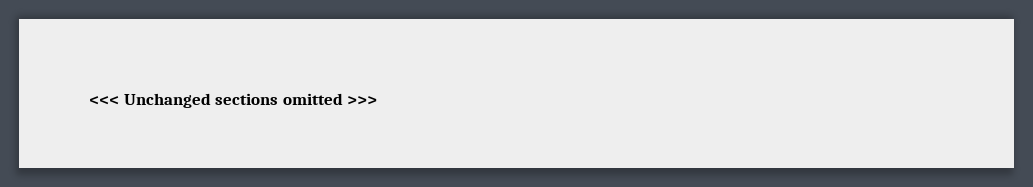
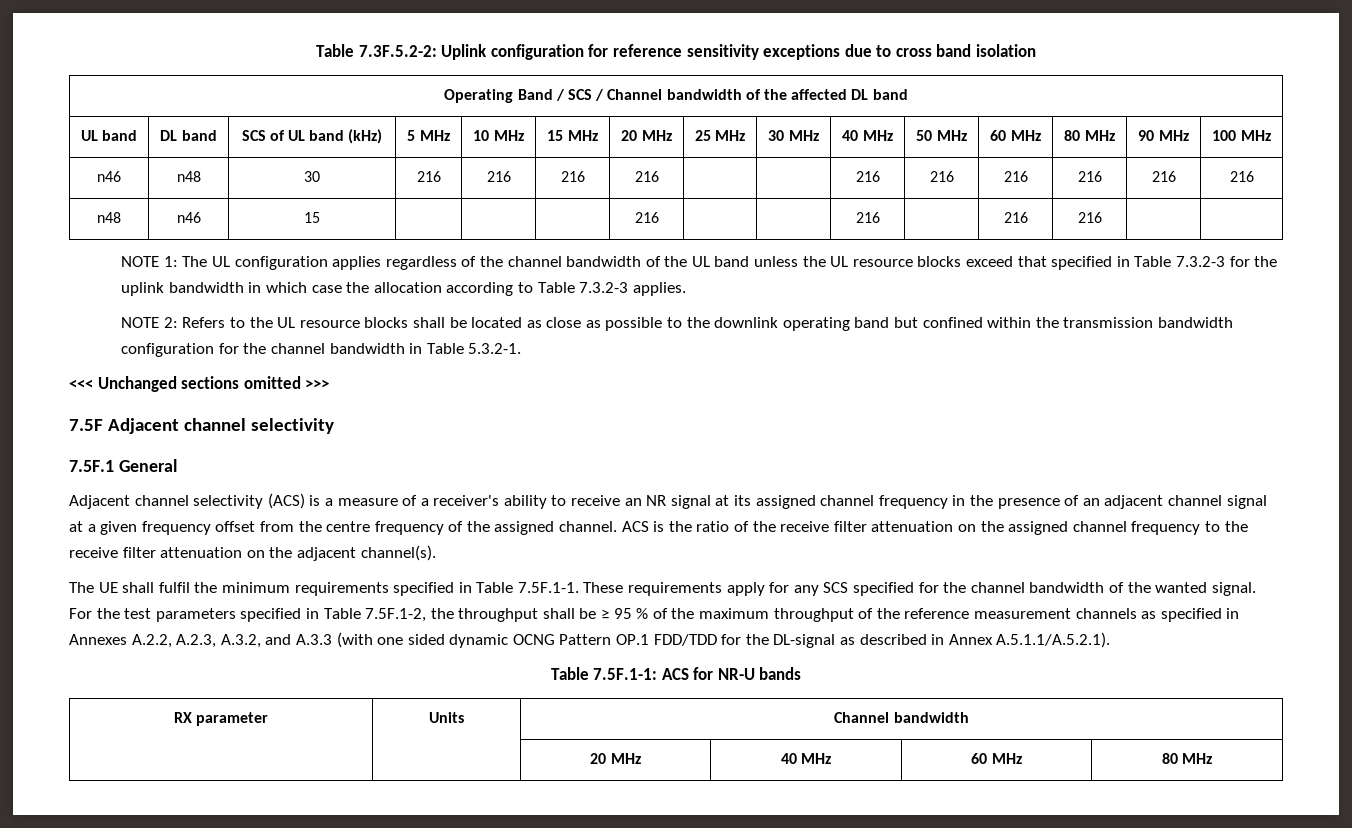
+ Table 7.3F.5.2-2: Uplink configuration for reference sensitivity exceptions due to cross band isolation
+ Operating Band / SCS / Channel bandwidth of the affected DL band
+ UL band | DL band | SCS of UL band (kHz) | 5 MHz | 10 MHz | 15 MHz | 20 MHz | 25 MHz | 30 MHz | 40 MHz | 50 MHz | 60 MHz | 80 MHz | 90 MHz | 100 MHz
+ n46 | n48 | 30 | 216 | 216 | 216 | 216 | | | 216 | 216 | 216 | 216 | 216 | 216
+ n48 | n46 | 15 | | | | 216 | | | 216 | | 216 | 216 | |
+ NOTE 1: The UL configuration applies regardless of the channel bandwidth of the UL band unless the UL resource blocks exceed that specified in Table 7.3.2-3 for the uplink bandwidth in which case the allocation according to Table 7.3.2-3 applies.
+ NOTE 2: Refers to the UL resource blocks shall be located as close as possible to the downlink operating band but confined within the transmission bandwidth configuration for the channel bandwidth in Table 5.3.2-1.
+ 7.5F Adjacent channel selectivity
+ 7.5F.1 General
+ Adjacent channel selectivity (ACS) is a measure of a receiver's ability to receive an NR signal at its assigned channel frequency in the presence of an adjacent channel signal at a given frequency offset from the centre frequency of the assigned channel. ACS is the ratio of the receive filter attenuation on the assigned channel frequency to the receive filter attenuation on the adjacent channel(s).
+ The UE shall fulfil the minimum requirements specified in Table 7.5F.1-1. These requirements apply for any SCS specified for the channel bandwidth of the wanted signal. For the test parameters specified in Table 7.5F.1-2, the throughput shall be ≥ 95 % of the maximum throughput of the reference measurement channels as specified in Annexes A.2.2, A.2.3, A.3.2, and A.3.3 (with one sided dynamic OCNG Pattern OP.1 FDD/TDD for the DL-signal as described in Annex A.5.1.1/A.5.2.1).
+ Table 7.5F.1-1: ACS for NR-U bands
+ RX parameter | Units | Channel bandwidth
+ | | 20 MHz | 40 MHz | 60 MHz | 80 MHz

